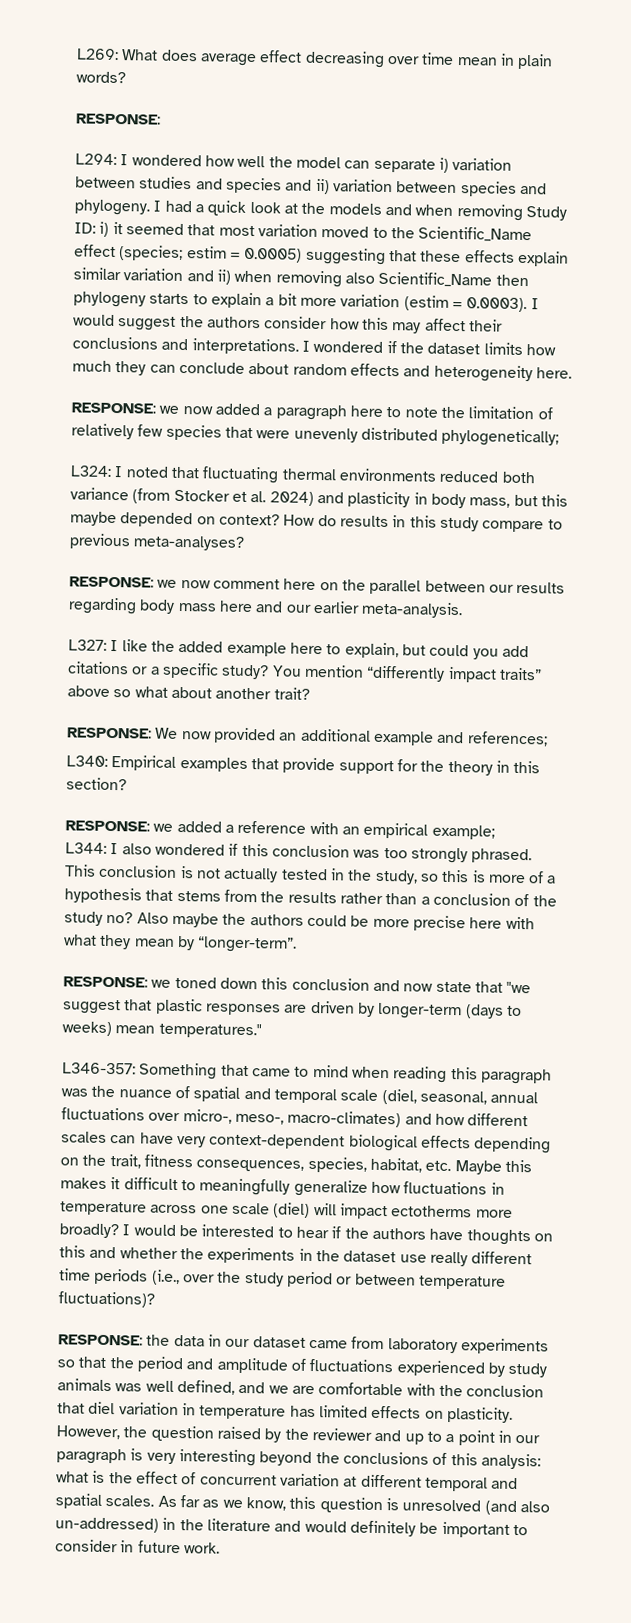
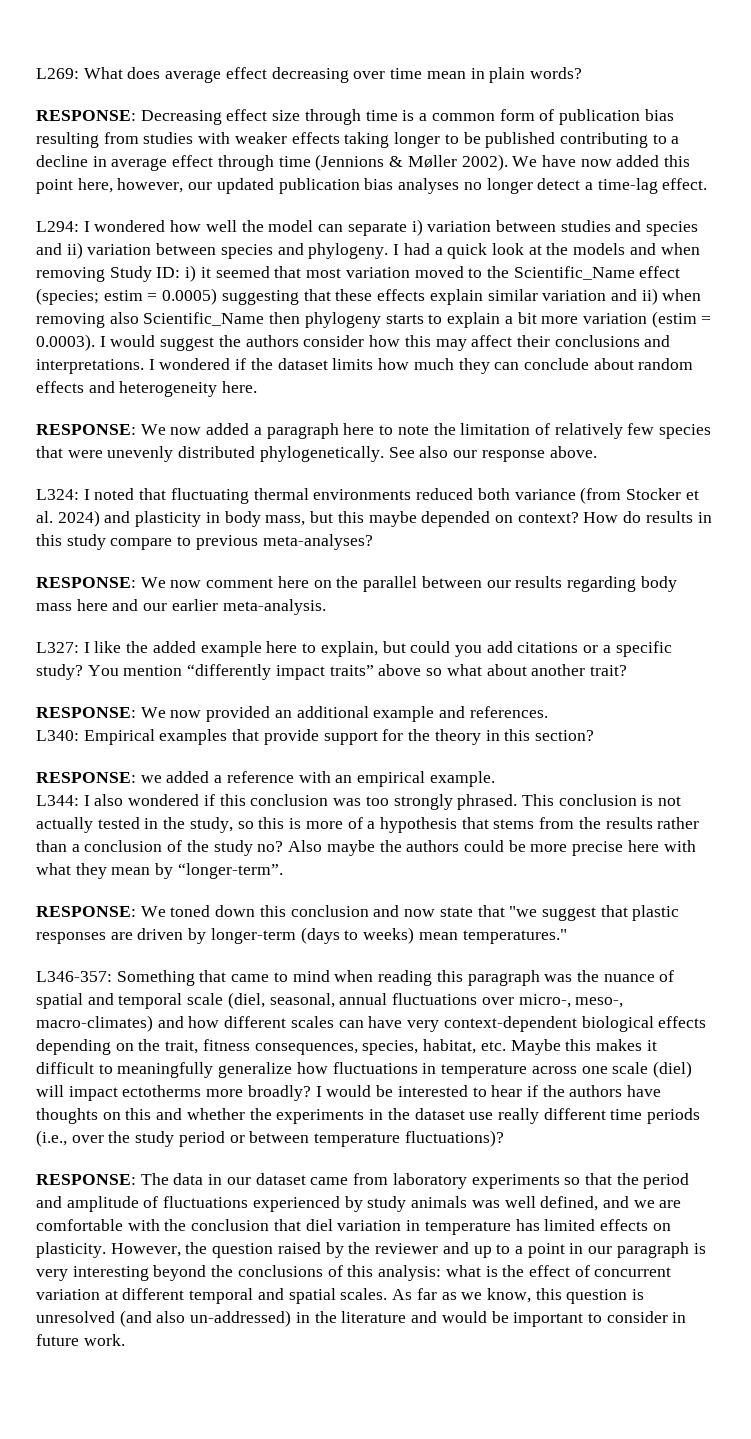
  L269: What does average effect decreasing over time mean in plain words?
- RESPONSE:
+ RESPONSE: Decreasing effect size through time is a common form of publication bias resulting from studies with weaker effects taking longer to be published contributing to a decline in average effect through time (Jennions & Møller 2002). We have now added this point here, however, our updated publication bias analyses no longer detect a time-lag effect.
- RESPONSE: we now added a paragraph here to note the limitation of relatively few species that were unevenly distributed phylogenetically;
+ RESPONSE: We now added a paragraph here to note the limitation of relatively few species that were unevenly distributed phylogenetically. See also our response above.
- RESPONSE: we now comment here on the parallel between our results regarding body mass here and our earlier meta-analysis.
+ RESPONSE: We now comment here on the parallel between our results regarding body mass here and our earlier meta-analysis.
- RESPONSE: We now provided an additional example and references;
+ RESPONSE: We now provided an additional example and references.
- RESPONSE: we added a reference with an empirical example;
+ RESPONSE: we added a reference with an empirical example.
- RESPONSE: we toned down this conclusion and now state that "we suggest that plastic responses are driven by longer-term (days to weeks) mean temperatures."
+ RESPONSE: We toned down this conclusion and now state that "we suggest that plastic responses are driven by longer-term (days to weeks) mean temperatures."
- RESPONSE: the data in our dataset came from laboratory experiments so that the period and amplitude of fluctuations experienced by study animals was well defined, and we are comfortable with the conclusion that diel variation in temperature has limited effects on plasticity.
+ RESPONSE: The data in our dataset came from laboratory experiments so that the period and amplitude of fluctuations experienced by study animals was well defined, and we are comfortable with the conclusion that diel variation in temperature has limited effects on plasticity.
- As far as we know, this question is unresolved (and also un-addressed) in the literature and would definitely be important to consider in future work.
+ As far as we know, this question is unresolved (and also un-addressed) in the literature and would be important to consider in future work.

